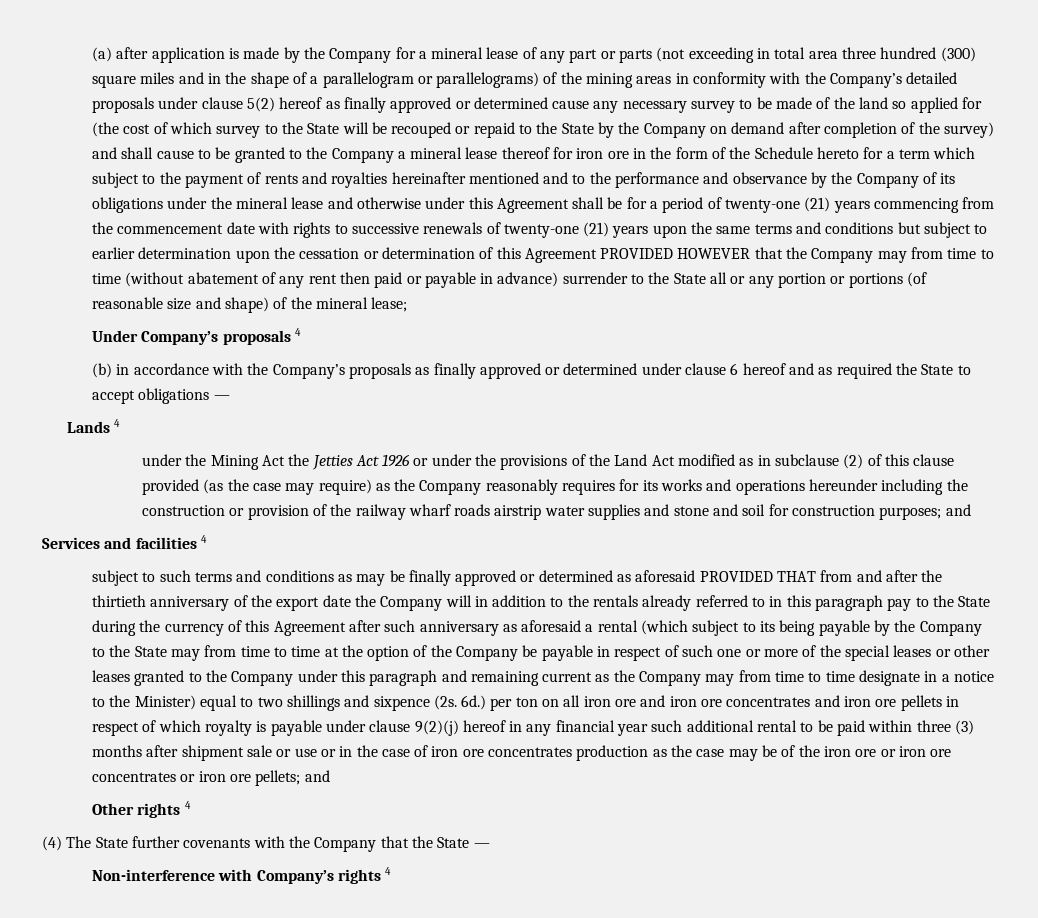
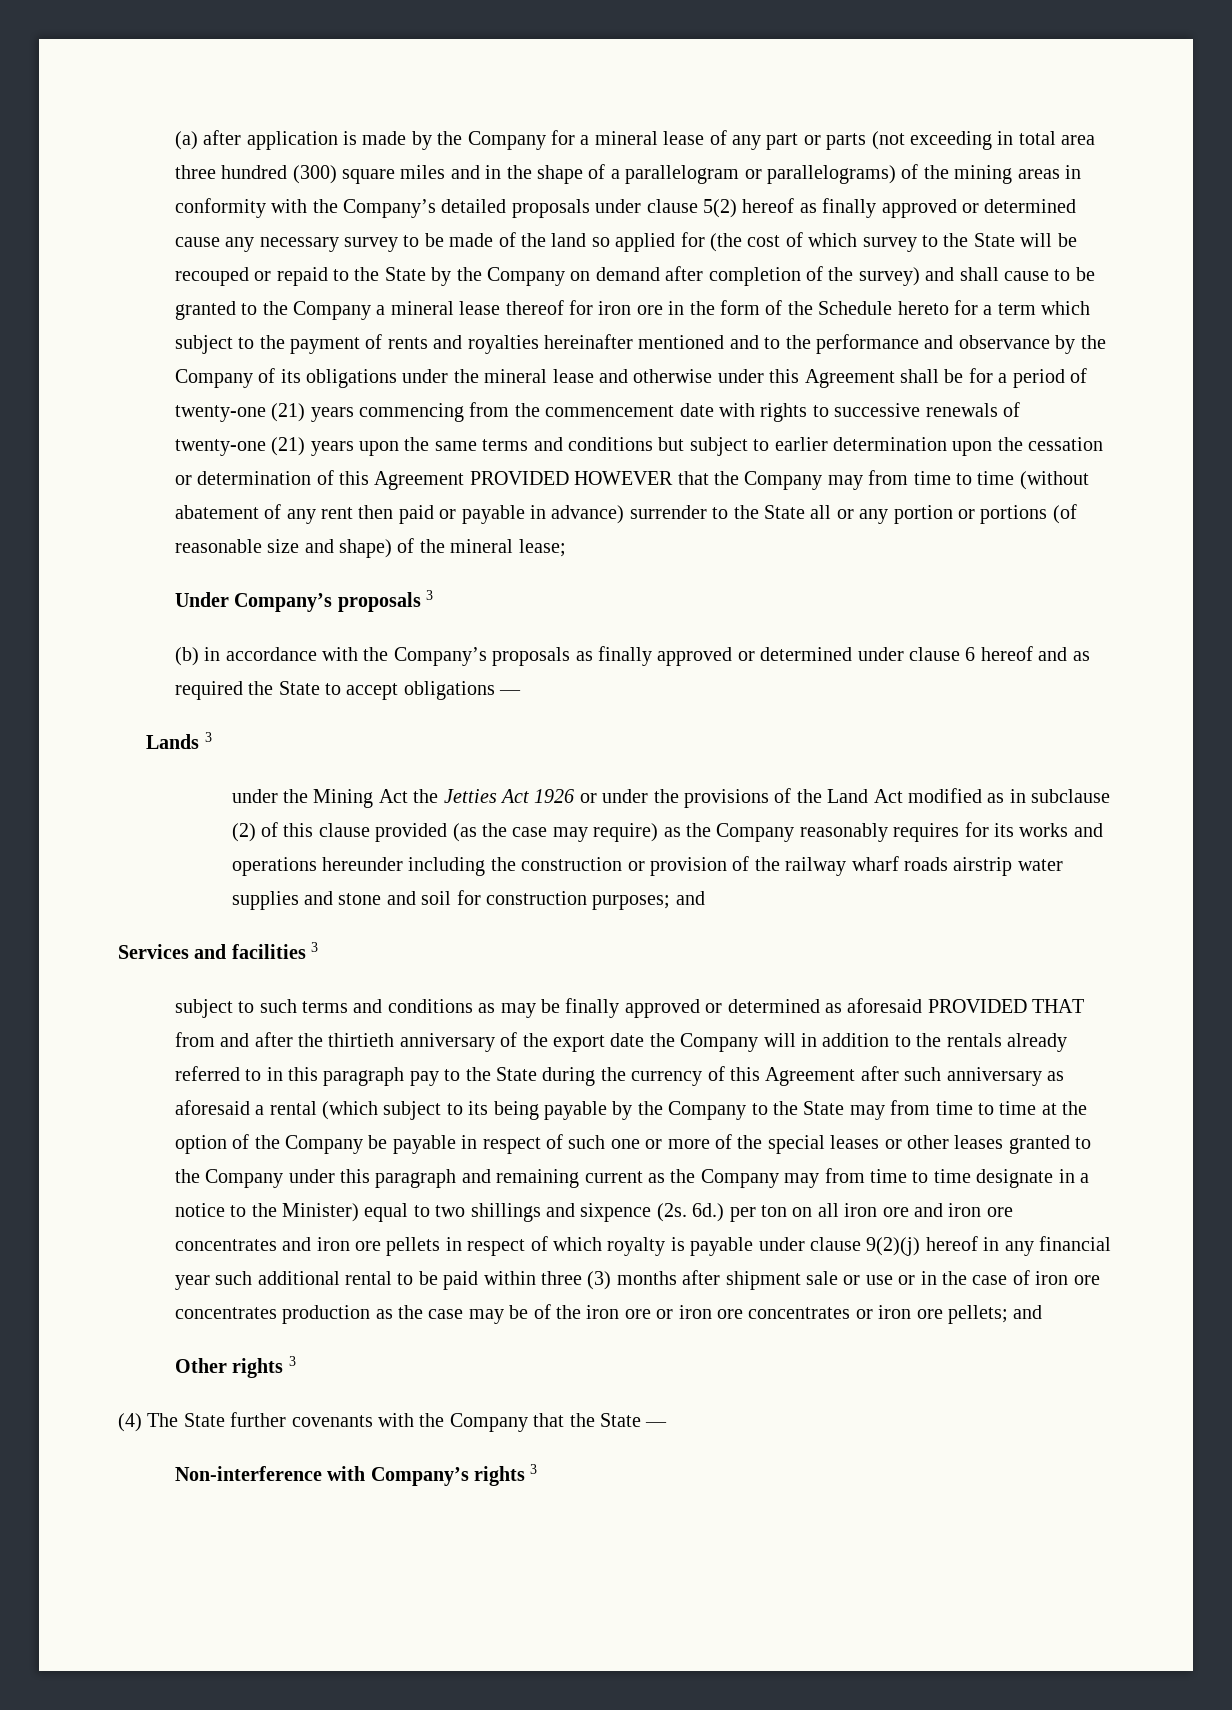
- Under Company’s proposals 4
+ Under Company’s proposals 3
- Lands 4
+ Lands 3
- Services and facilities 4
+ Services and facilities 3
- Other rights 4
+ Other rights 3
- Non-interference with Company’s rights 4
+ Non-interference with Company’s rights 3

